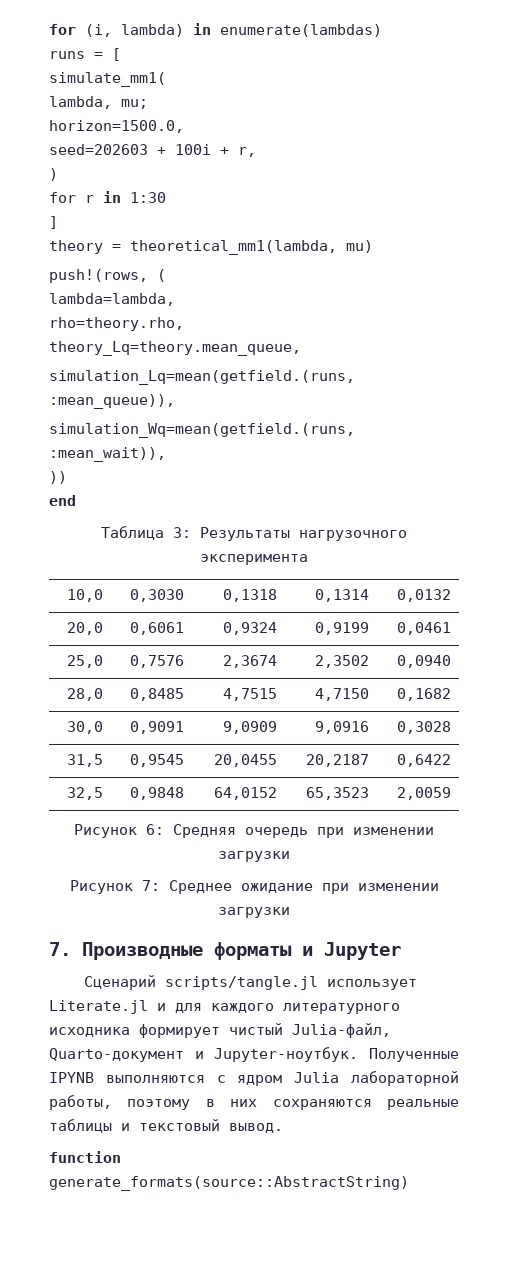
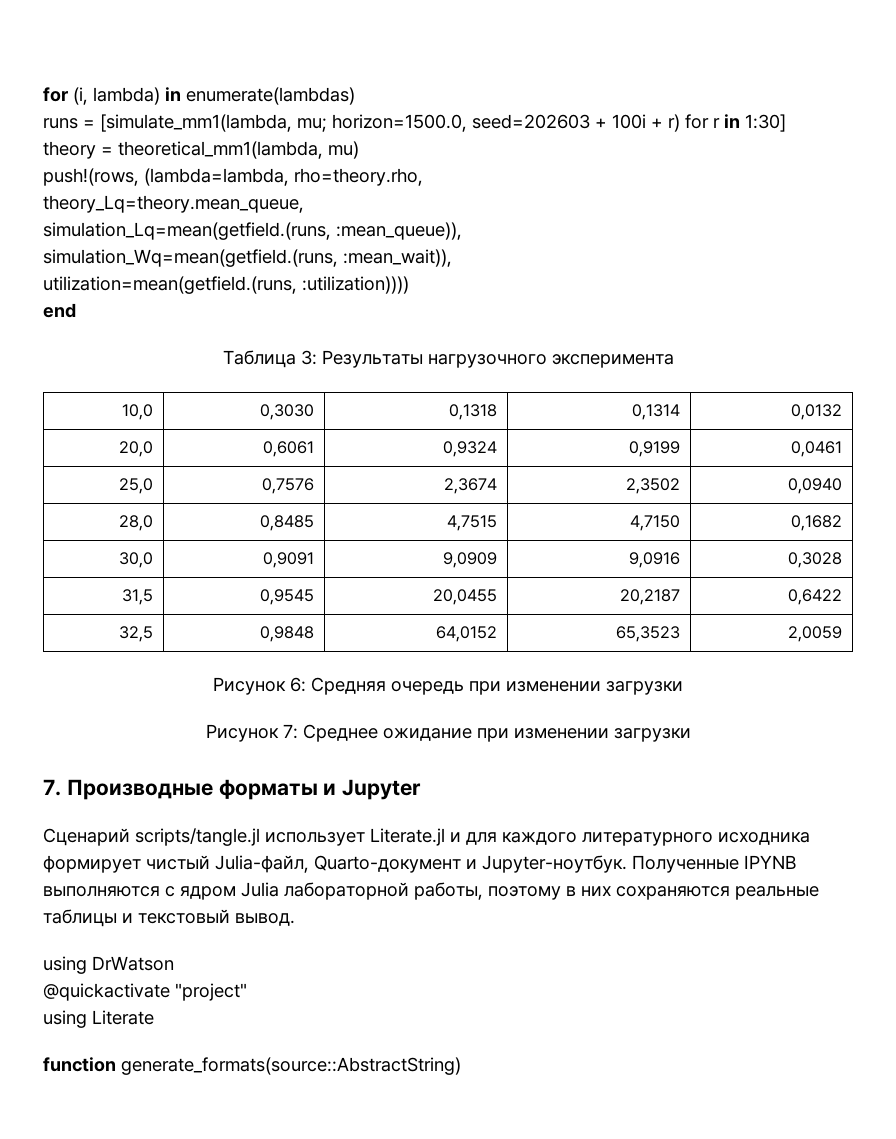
- runs = [
- simulate_mm1(
- lambda, mu;
- horizon=1500.0,
- seed=202603 + 100i + r,
- )
- for r in 1:30
- ]
+ runs = [simulate_mm1(lambda, mu; horizon=1500.0, seed=202603 + 100i + r) for r in 1:30]
- push!(rows, (
- lambda=lambda,
- rho=theory.rho,
+ push!(rows, (lambda=lambda, rho=theory.rho,
- ))
+ utilization=mean(getfield.(runs, :utilization))))
+ using DrWatson
+ @quickactivate "project"
+ using Literate

